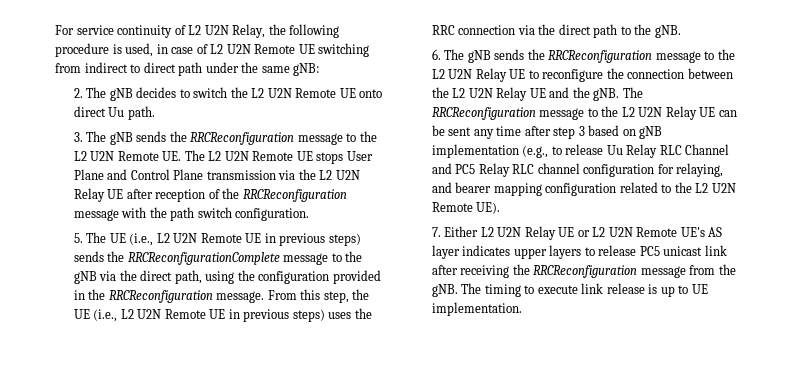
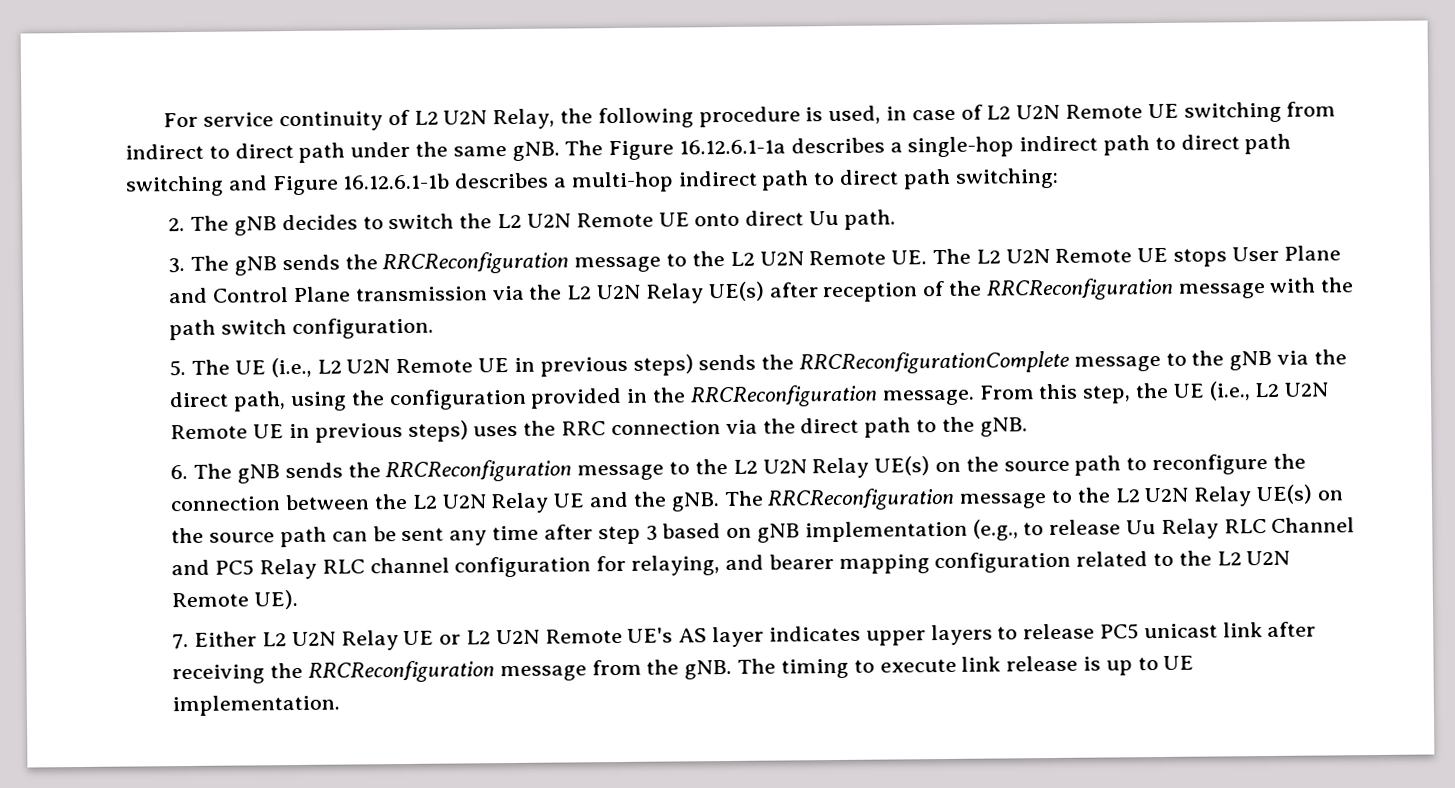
- For service continuity of L2 U2N Relay, the following procedure is used, in case of L2 U2N Remote UE switching from indirect to direct path under the same gNB:
+ For service continuity of L2 U2N Relay, the following procedure is used, in case of L2 U2N Remote UE switching from indirect to direct path under the same gNB. The Figure 16.12.6.1-1a describes a single-hop indirect path to direct path switching and Figure 16.12.6.1-1b describes a multi-hop indirect path to direct path switching:
- 3. The gNB sends the RRCReconfiguration message to the L2 U2N Remote UE. The L2 U2N Remote UE stops User Plane and Control Plane transmission via the L2 U2N Relay UE after reception of the RRCReconfiguration message with the path switch configuration.
+ 3. The gNB sends the RRCReconfiguration message to the L2 U2N Remote UE. The L2 U2N Remote UE stops User Plane and Control Plane transmission via the L2 U2N Relay UE(s) after reception of the RRCReconfiguration message with the path switch configuration.
- 6. The gNB sends the RRCReconfiguration message to the L2 U2N Relay UE to reconfigure the connection between the L2 U2N Relay UE and the gNB.
+ 6. The gNB sends the RRCReconfiguration message to the L2 U2N Relay UE(s) on the source path to reconfigure the connection between the L2 U2N Relay UE and the gNB.
- The RRCReconfiguration message to the L2 U2N Relay UE can be sent any time after step 3 based on gNB implementation (e.g., to release Uu Relay RLC Channel and PC5 Relay RLC channel configuration for relaying, and bearer mapping configuration related to the L2 U2N Remote UE).
+ The RRCReconfiguration message to the L2 U2N Relay UE(s) on the source path can be sent any time after step 3 based on gNB implementation (e.g., to release Uu Relay RLC Channel and PC5 Relay RLC channel configuration for relaying, and bearer mapping configuration related to the L2 U2N Remote UE).

